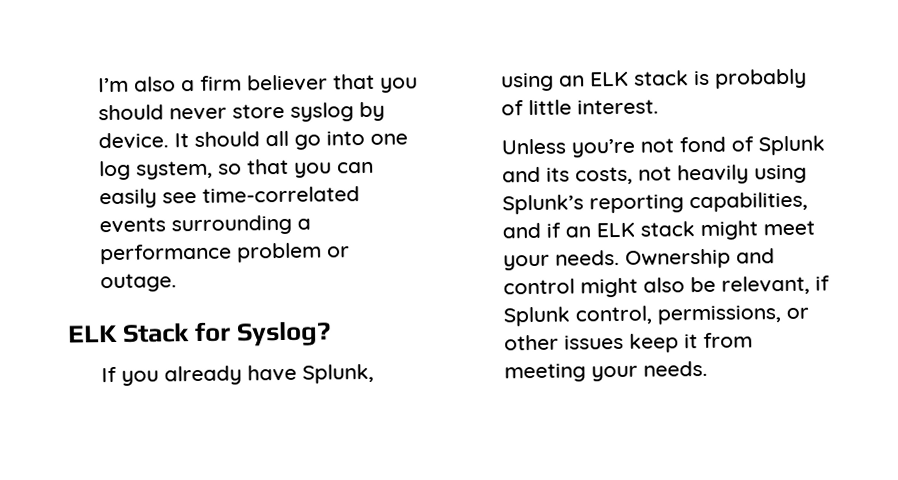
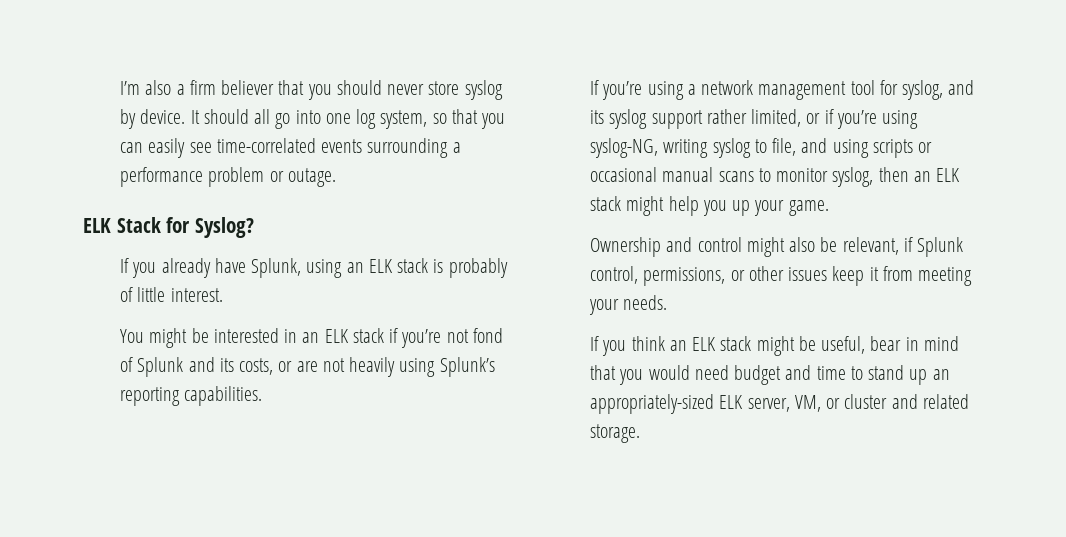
- Unless you’re not fond of Splunk and its costs, not heavily using Splunk’s reporting capabilities, and if an ELK stack might meet your needs. Ownership and control might also be relevant, if Splunk control, permissions, or other issues keep it from meeting your needs.
+ You might be interested in an ELK stack if you’re not fond of Splunk and its costs, or are not heavily using Splunk’s reporting capabilities.
+ If you’re using a network management tool for syslog, and its syslog support rather limited, or if you’re using syslog-NG, writing syslog to file, and using scripts or occasional manual scans to monitor syslog, then an ELK stack might help you up your game.
+ Ownership and control might also be relevant, if Splunk control, permissions, or other issues keep it from meeting your needs.
+ If you think an ELK stack might be useful, bear in mind that you would need budget and time to stand up an appropriately-sized ELK server, VM, or cluster and related storage.

